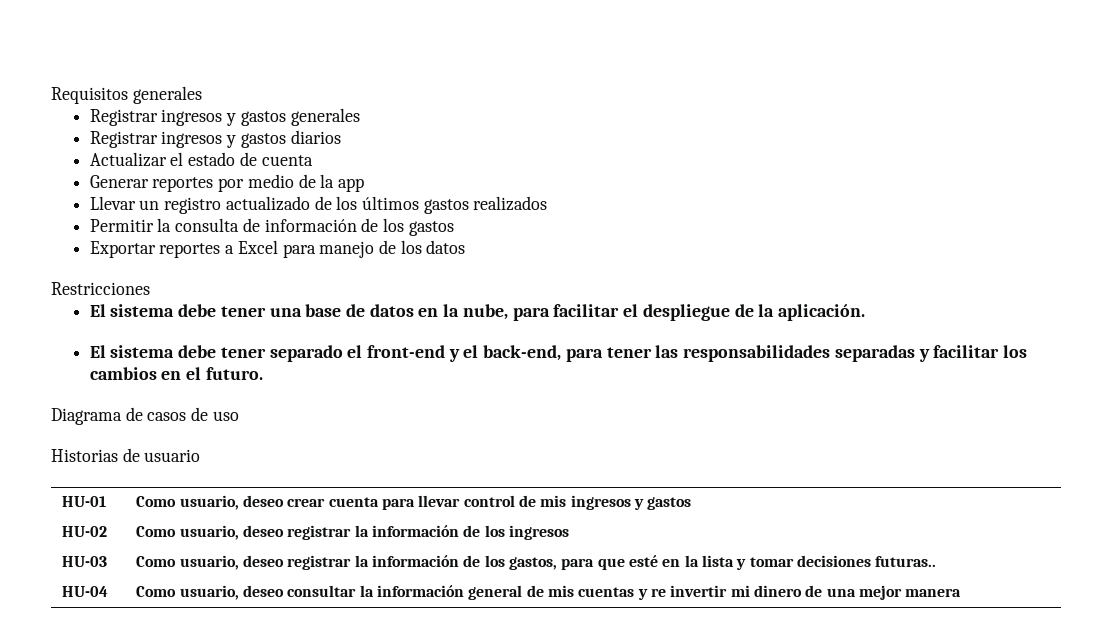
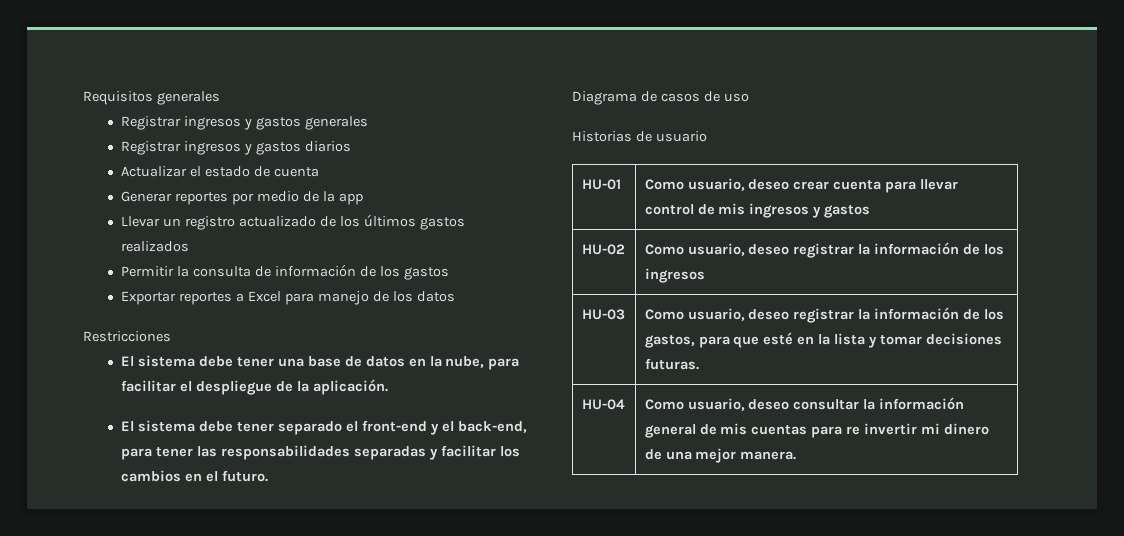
- HU-03 | Como usuario, deseo registrar la información de los gastos, para que esté en la lista y tomar decisiones futuras..
+ HU-03 | Como usuario, deseo registrar la información de los gastos, para que esté en la lista y tomar decisiones futuras.
- HU-04 | Como usuario, deseo consultar la información general de mis cuentas y re invertir mi dinero de una mejor manera
+ HU-04 | Como usuario, deseo consultar la información general de mis cuentas para re invertir mi dinero de una mejor manera.

